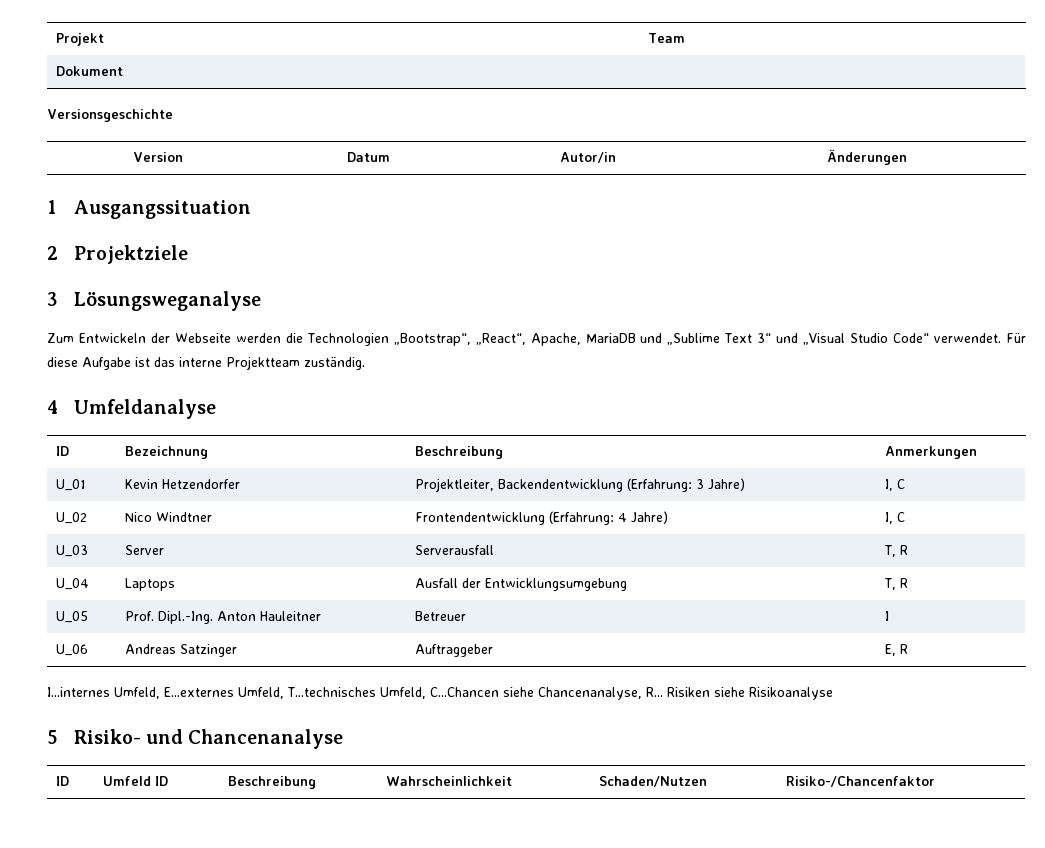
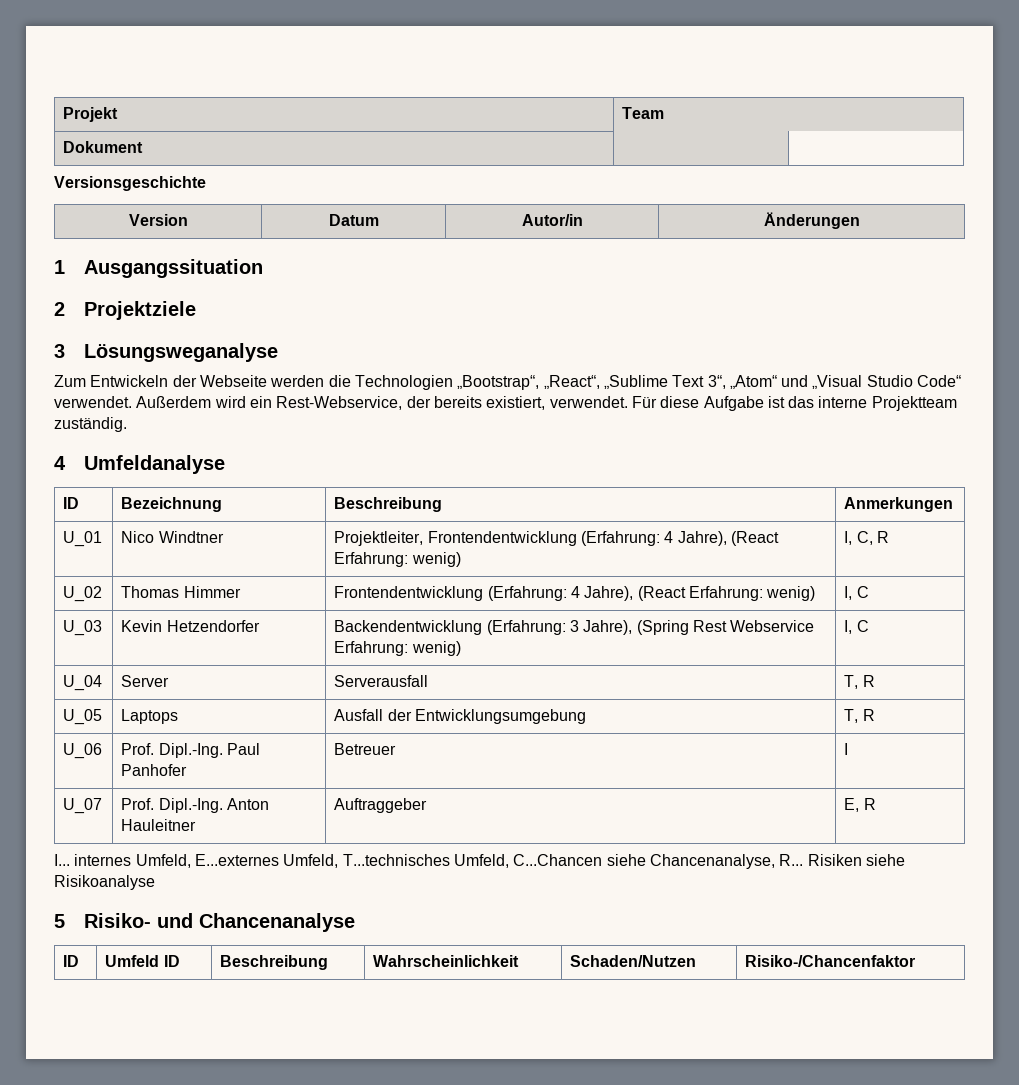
- Zum Entwickeln der Webseite werden die Technologien „Bootstrap“, „React“, Apache, MariaDB und „Sublime Text 3“ und „Visual Studio Code“ verwendet.
+ Zum Entwickeln der Webseite werden die Technologien „Bootstrap“, „React“, „Sublime Text 3“, „Atom“ und „Visual Studio Code“ verwendet.
+ Außerdem wird ein Rest-Webservice, der bereits existiert, verwendet.
- U_01 | Kevin Hetzendorfer | Projektleiter, Backendentwicklung (Erfahrung: 3 Jahre) | I, C
+ U_01 | Nico Windtner | Projektleiter, Frontendentwicklung (Erfahrung: 4 Jahre), (React Erfahrung: wenig) | I, C, R
- U_02 | Nico Windtner | Frontendentwicklung (Erfahrung: 4 Jahre) | I, C
+ U_02 | Thomas Himmer | Frontendentwicklung (Erfahrung: 4 Jahre), (React Erfahrung: wenig) | I, C
- U_03 | Server | Serverausfall | T, R
+ U_03 | Kevin Hetzendorfer | Backendentwicklung (Erfahrung: 3 Jahre), (Spring Rest Webservice Erfahrung: wenig) | I, C
+ U_04 | Server | Serverausfall | T, R
- U_04 | Laptops | Ausfall der Entwicklungsumgebung | T, R
+ U_05 | Laptops | Ausfall der Entwicklungsumgebung | T, R
- U_05 | Prof. Dipl.-Ing. Anton Hauleitner | Betreuer | I
- U_06 | Andreas Satzinger | Auftraggeber | E, R
+ U_06 | Prof. Dipl.-Ing. Paul Panhofer | Betreuer | I
+ U_07 | Prof. Dipl.-Ing. Anton Hauleitner | Auftraggeber | E, R
- I...internes Umfeld, E...externes Umfeld, T...technisches Umfeld, C...Chancen siehe Chancenanalyse, R...
+ I... internes Umfeld, E...externes Umfeld, T...technisches Umfeld, C...Chancen siehe Chancenanalyse, R...

